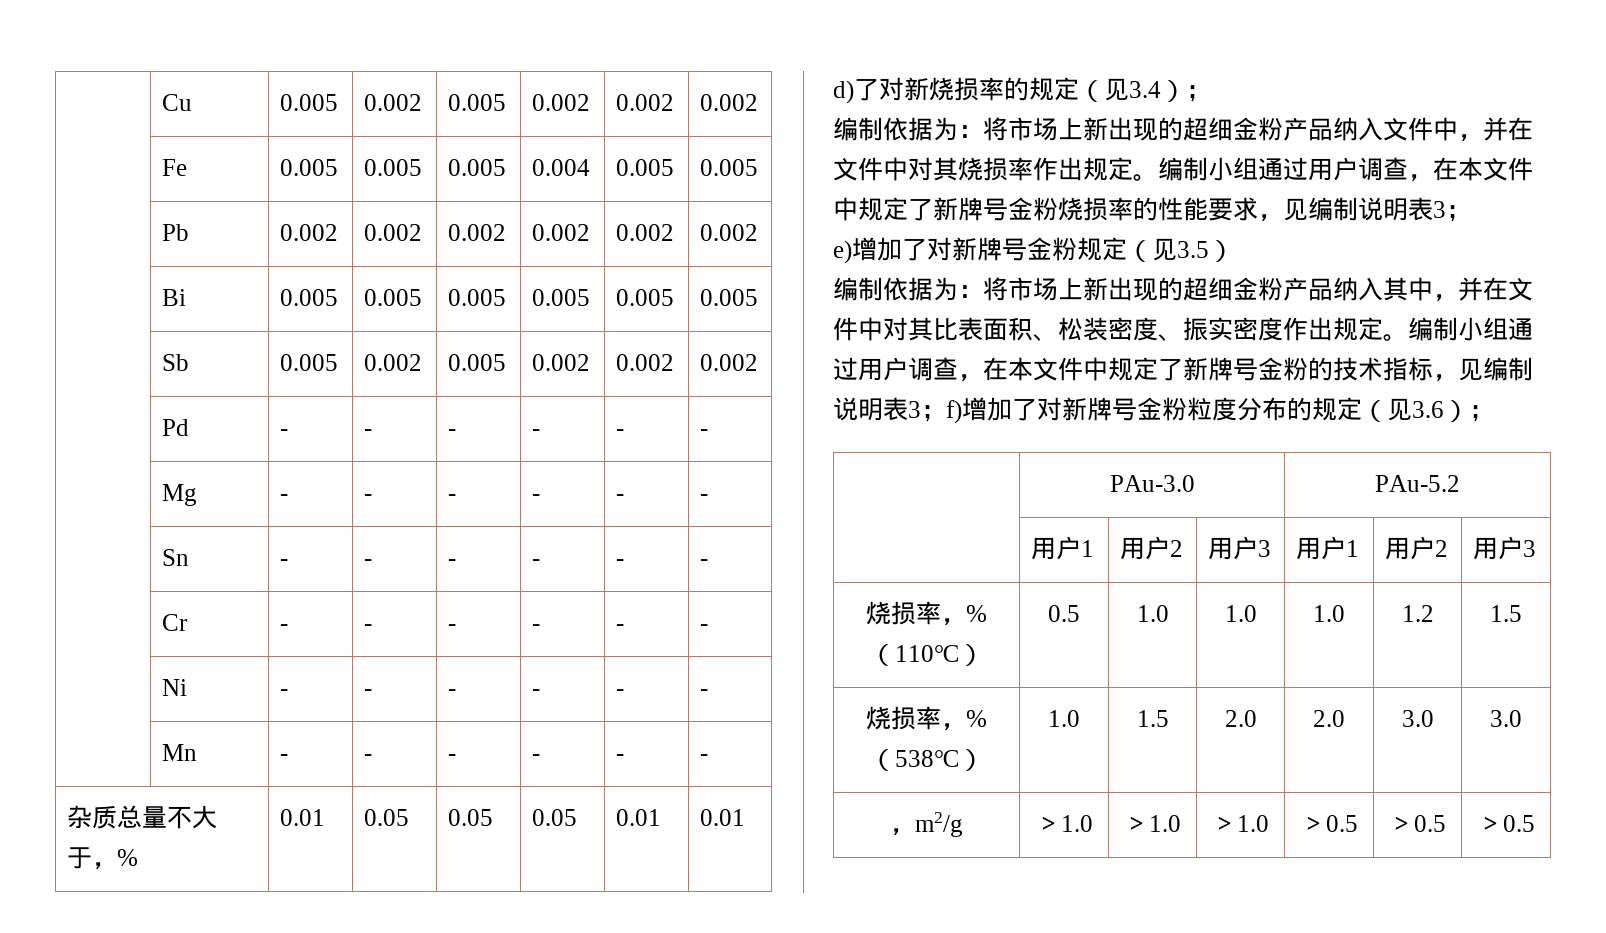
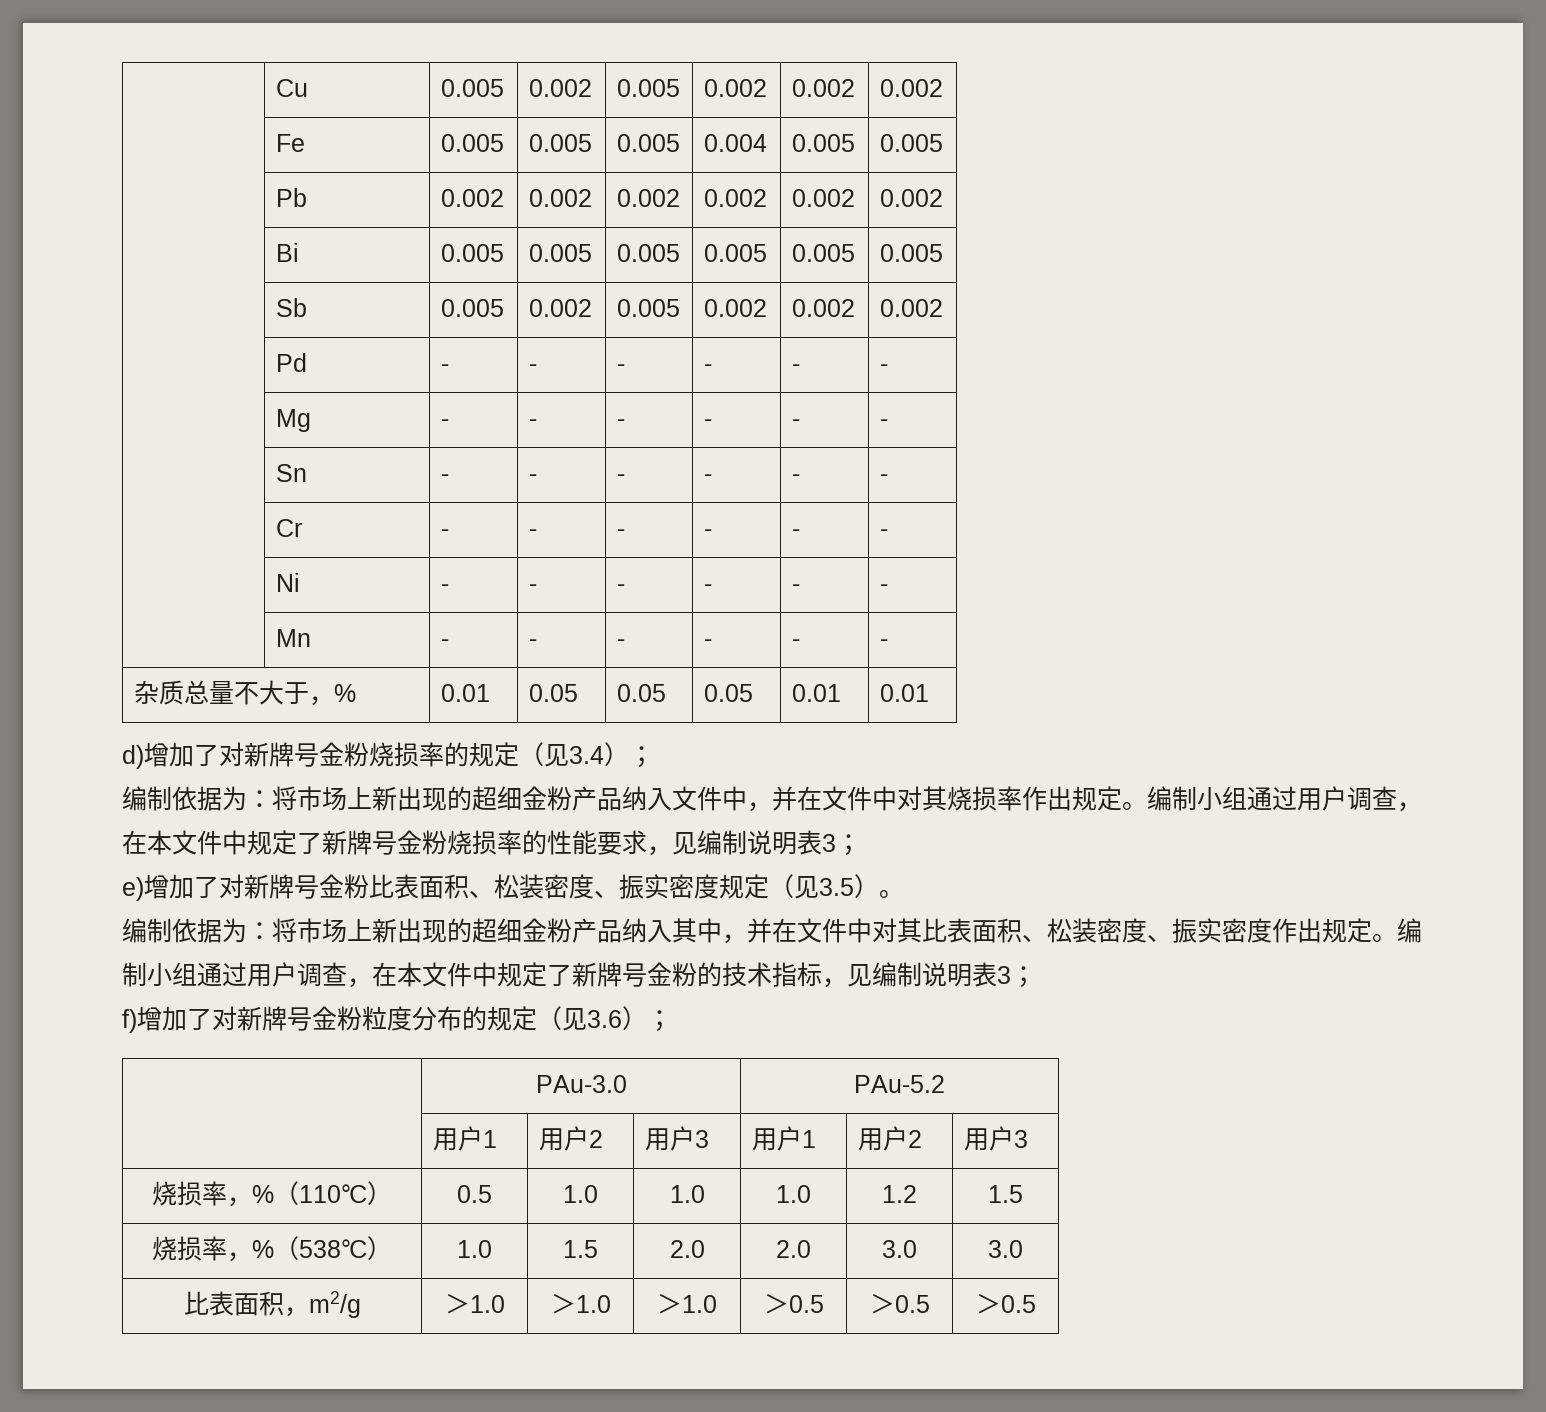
- d)了对新烧损率的规定（见3.4）；
+ d)增加了对新牌号金粉烧损率的规定（见3.4）；
- e)增加了对新牌号金粉规定（见3.5）
+ e)增加了对新牌号金粉比表面积、松装密度、振实密度规定（见3.5）。
- 编制小组通过用户调查，在本文件中规定了新牌号金粉的技术指标，见编制说明表3；f)增加了对新牌号金粉粒度分布的规定（见3.6）；
+ 编制小组通过用户调查，在本文件中规定了新牌号金粉的技术指标，见编制说明表3；
+ f)增加了对新牌号金粉粒度分布的规定（见3.6）；
- ，m2/g | ＞1.0 | ＞1.0 | ＞1.0 | ＞0.5 | ＞0.5 | ＞0.5
+ 比表面积，m2/g | ＞1.0 | ＞1.0 | ＞1.0 | ＞0.5 | ＞0.5 | ＞0.5

